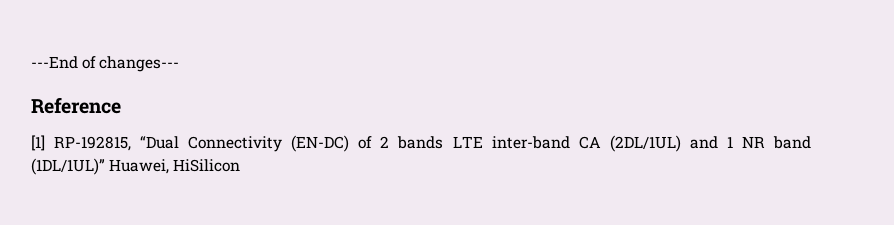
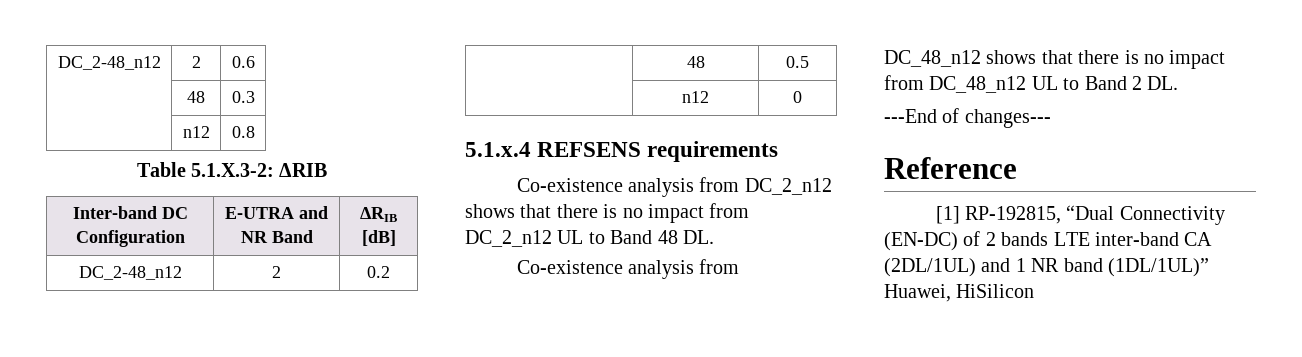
+ DC_2-48_n12 | 2 | 0.6
+ | 48 | 0.3
+ | n12 | 0.8
+ Table 5.1.X.3-2: ΔRIB
+ Inter-band DC Configuration | E-UTRA and NR Band | ΔRIB [dB]
+ DC_2-48_n12 | 2 | 0.2
+ | 48 | 0.5
+ | n12 | 0
+ 5.1.x.4 REFSENS requirements
+ Co-existence analysis from DC_2_n12 shows that there is no impact from DC_2_n12 UL to Band 48 DL.
+ Co-existence analysis from DC_48_n12 shows that there is no impact from DC_48_n12 UL to Band 2 DL.

